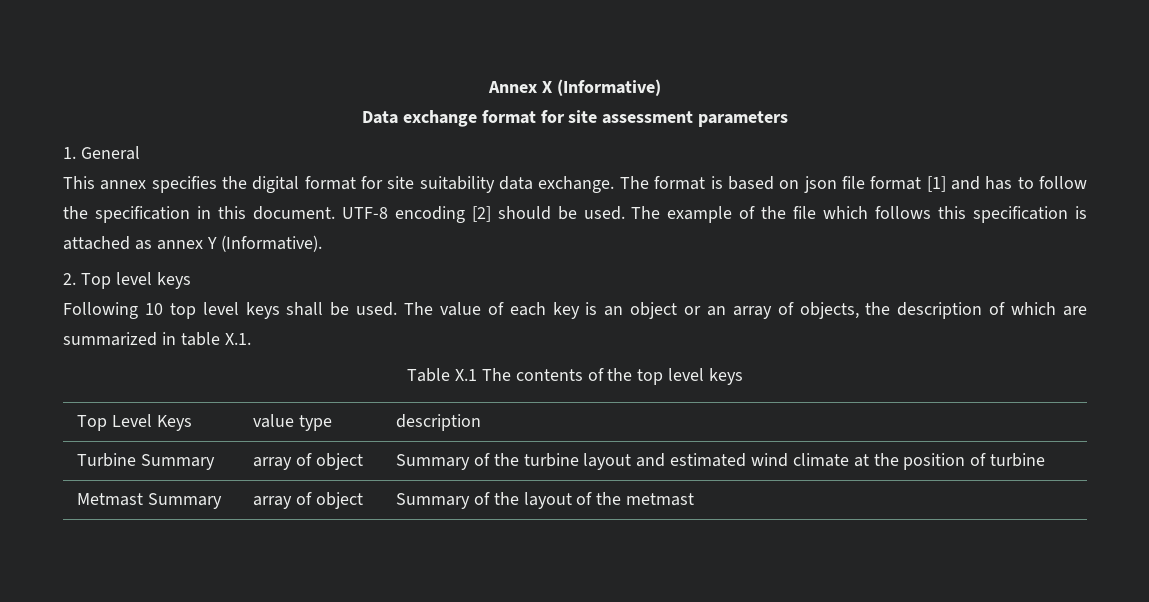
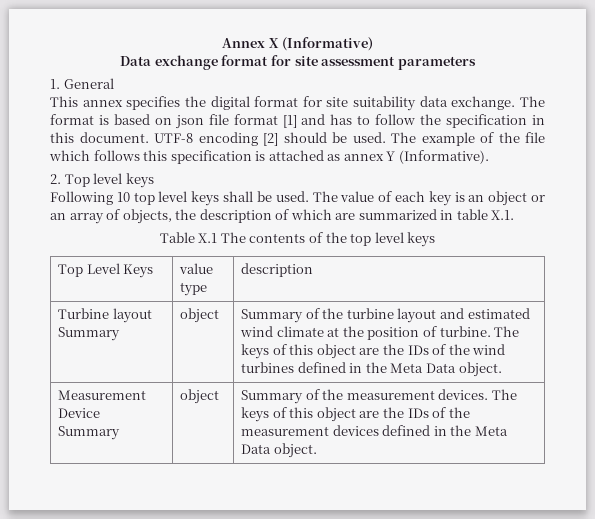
- Turbine Summary | array of object | Summary of the turbine layout and estimated wind climate at the position of turbine
- Metmast Summary | array of object | Summary of the layout of the metmast
+ Turbine layout Summary | object | Summary of the turbine layout and estimated wind climate at the position of turbine. The keys of this object are the IDs of the wind turbines defined in the Meta Data object.
+ Measurement Device Summary | object | Summary of the measurement devices. The keys of this object are the IDs of the measurement devices defined in the Meta Data object.

